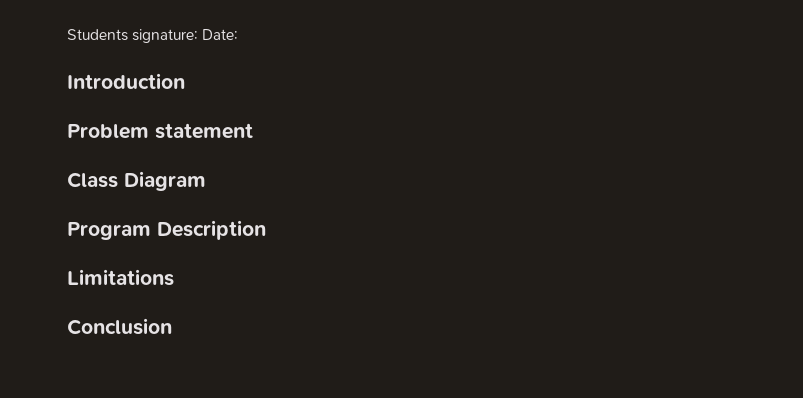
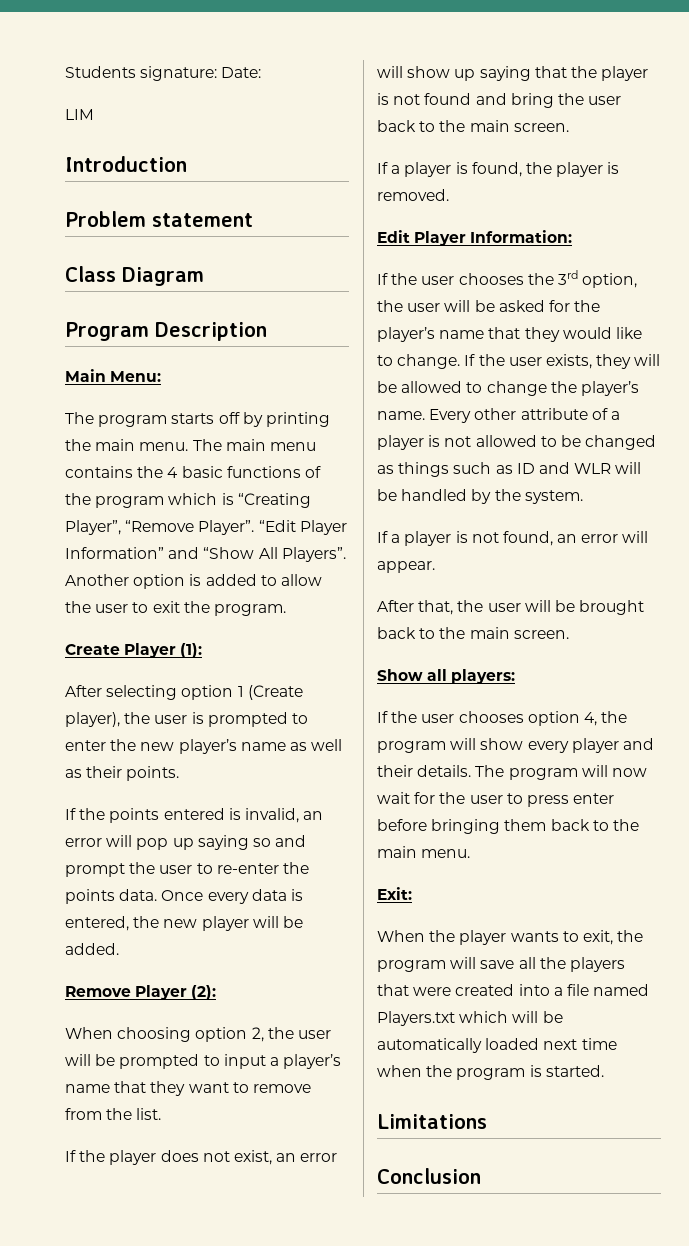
+ LIM
+ Main Menu:
+ The program starts off by printing the main menu. The main menu contains the 4 basic functions of the program which is “Creating Player”, “Remove Player”. “Edit Player Information” and “Show All Players”. Another option is added to allow the user to exit the program.
+ Create Player (1):
+ After selecting option 1 (Create player), the user is prompted to enter the new player’s name as well as their points.
+ If the points entered is invalid, an error will pop up saying so and prompt the user to re-enter the points data. Once every data is entered, the new player will be added.
+ Remove Player (2):
+ When choosing option 2, the user will be prompted to input a player’s name that they want to remove from the list.
+ If the player does not exist, an error will show up saying that the player is not found and bring the user back to the main screen.
+ If a player is found, the player is removed.
+ Edit Player Information:
+ If the user chooses the 3rd option, the user will be asked for the player’s name that they would like to change. If the user exists, they will be allowed to change the player’s name. Every other attribute of a player is not allowed to be changed as things such as ID and WLR will be handled by the system.
+ If a player is not found, an error will appear.
+ After that, the user will be brought back to the main screen.
+ Show all players:
+ If the user chooses option 4, the program will show every player and their details. The program will now wait for the user to press enter before bringing them back to the main menu.
+ Exit:
+ When the player wants to exit, the program will save all the players that were created into a file named Players.txt which will be automatically loaded next time when the program is started.

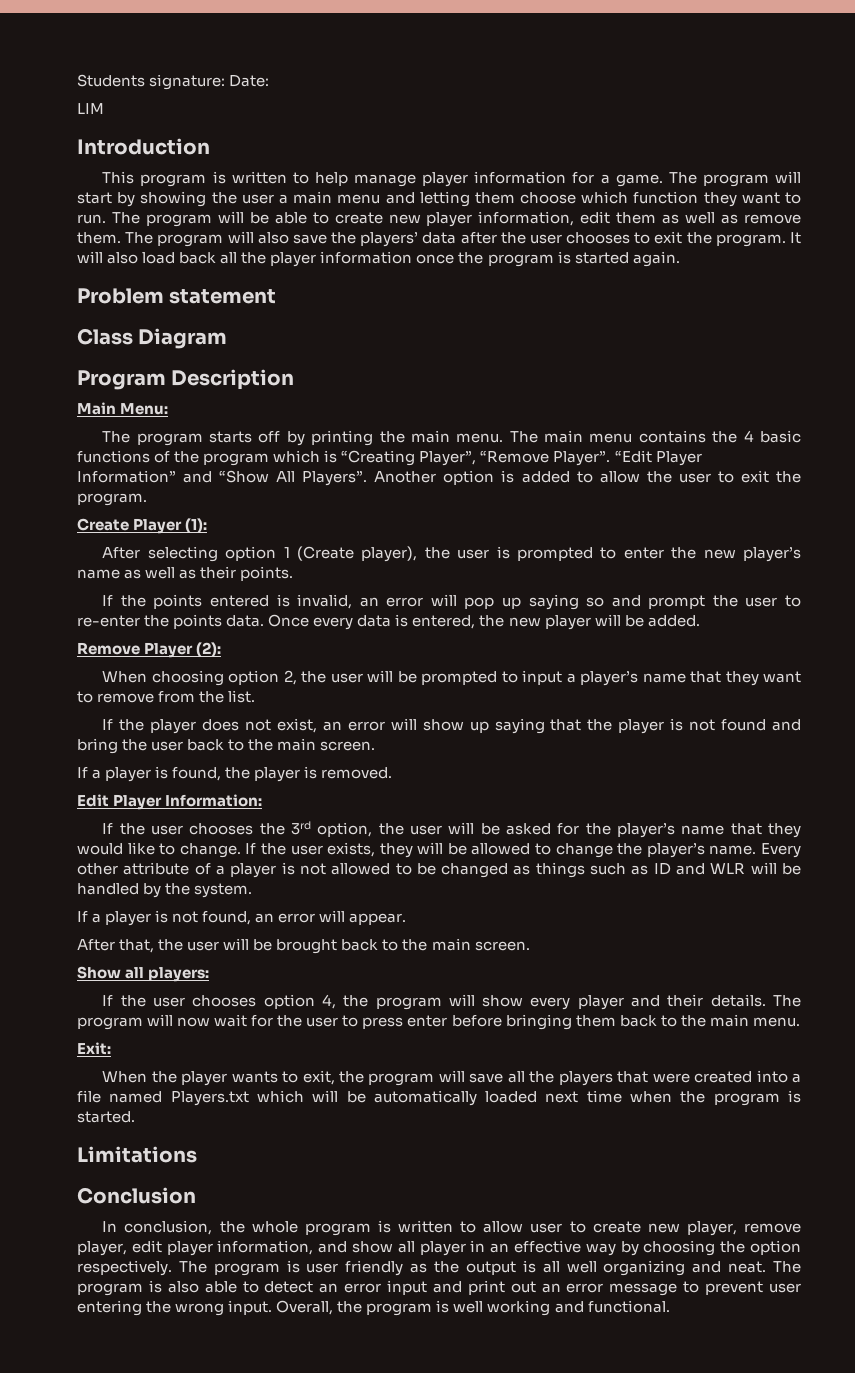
+ This program is written to help manage player information for a game. The program will start by showing the user a main menu and letting them choose which function they want to run. The program will be able to create new player information, edit them as well as remove them. The program will also save the players’ data after the user chooses to exit the program. It will also load back all the player information once the program is started again.
+ In conclusion, the whole program is written to allow user to create new player, remove player, edit player information, and show all player in an effective way by choosing the option respectively. The program is user friendly as the output is all well organizing and neat. The program is also able to detect an error input and print out an error message to prevent user entering the wrong input. Overall, the program is well working and functional.

